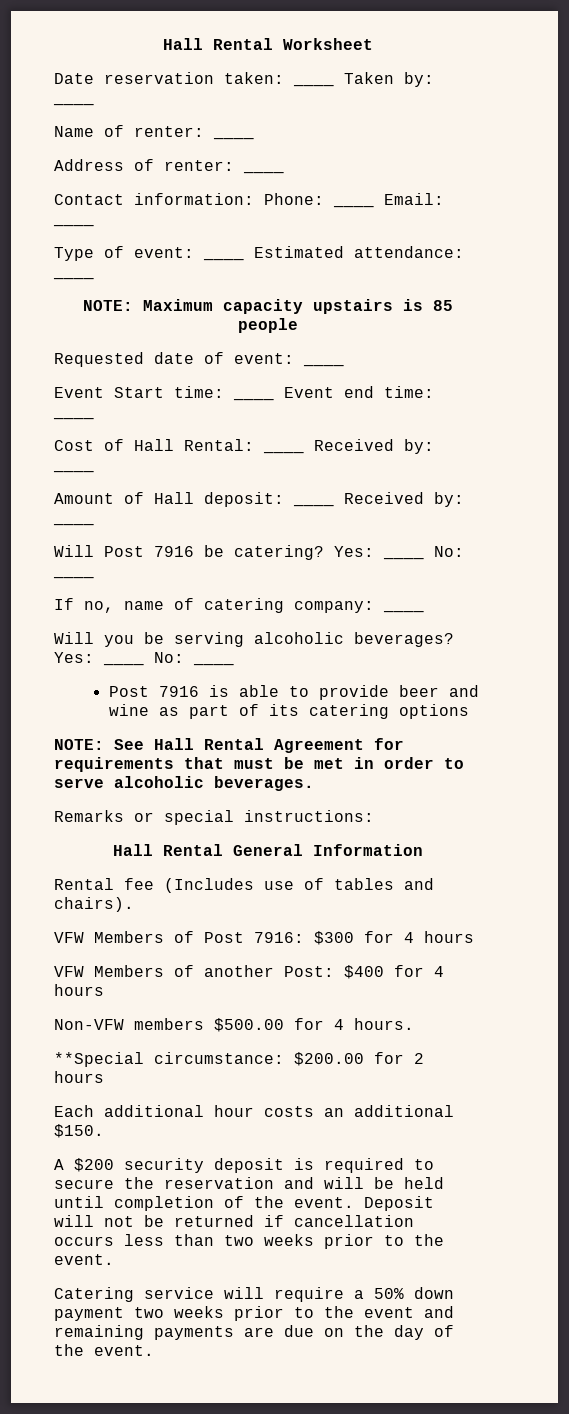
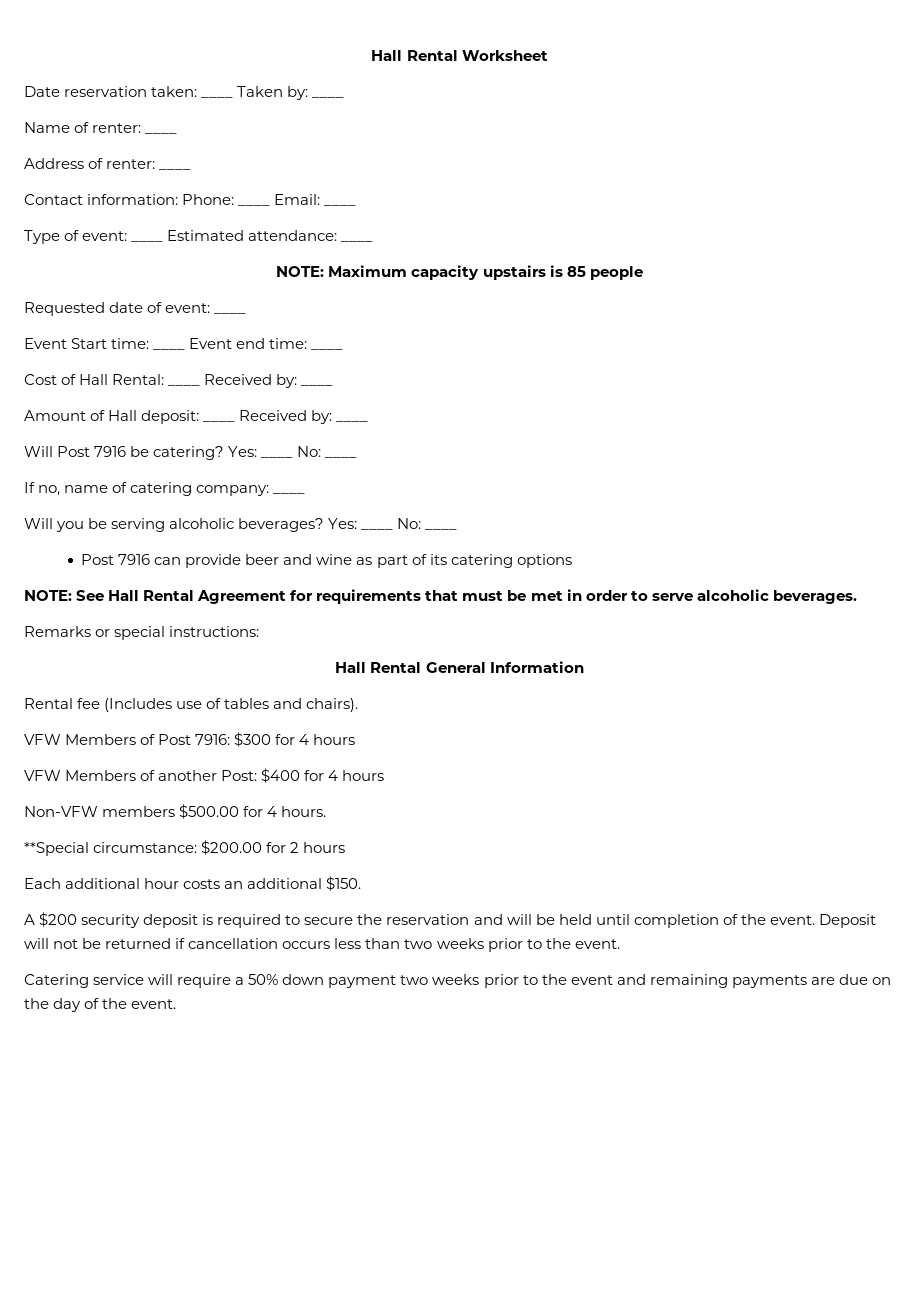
- Post 7916 is able to provide beer and wine as part of its catering options
+ Post 7916 can provide beer and wine as part of its catering options

